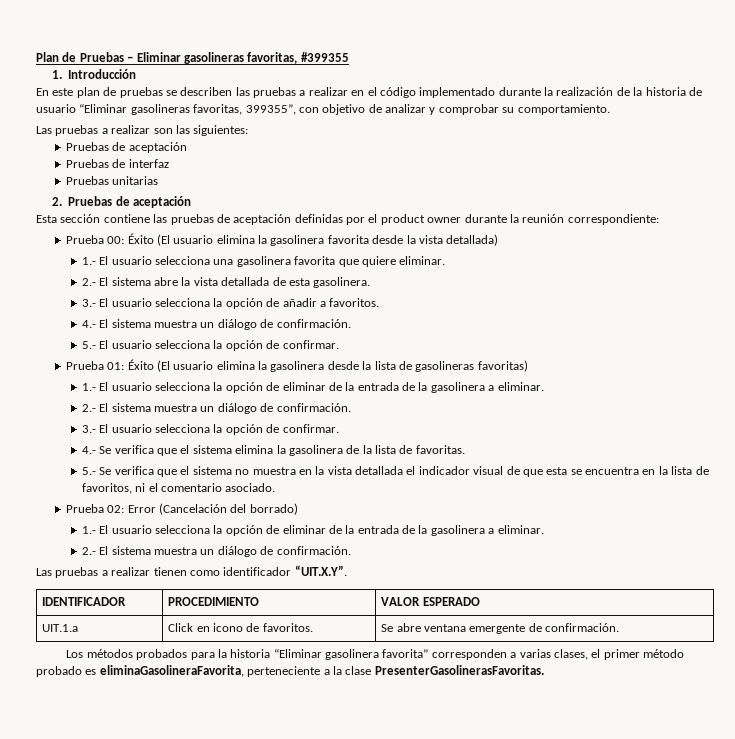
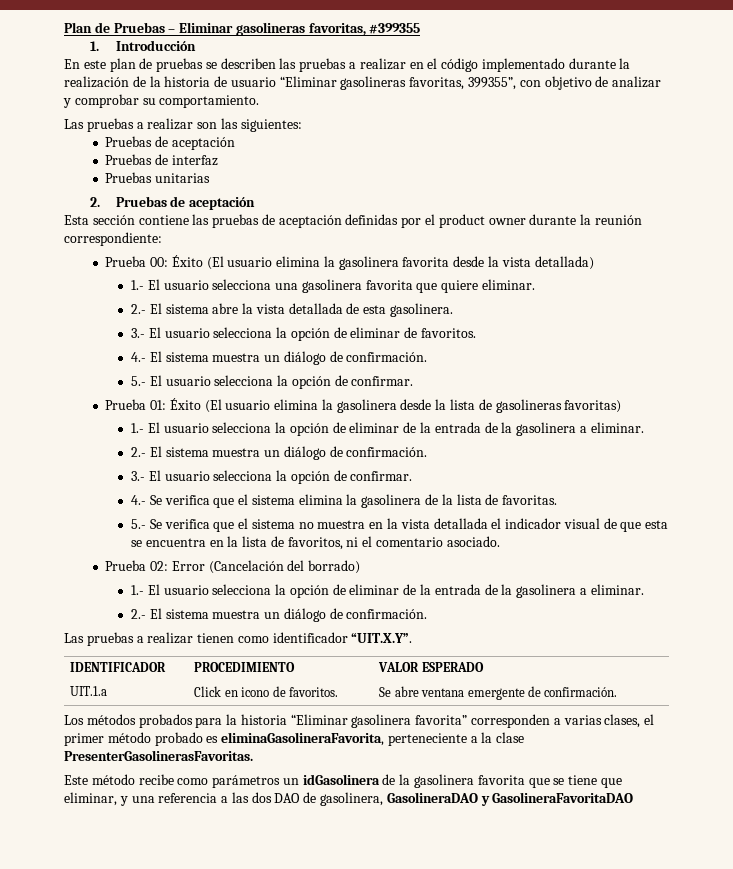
- 3.- El usuario selecciona la opción de añadir a favoritos.
+ 3.- El usuario selecciona la opción de eliminar de favoritos.
+ Este método recibe como parámetros un idGasolinera de la gasolinera favorita que se tiene que eliminar, y una referencia a las dos DAO de gasolinera, GasolineraDAO y GasolineraFavoritaDAO

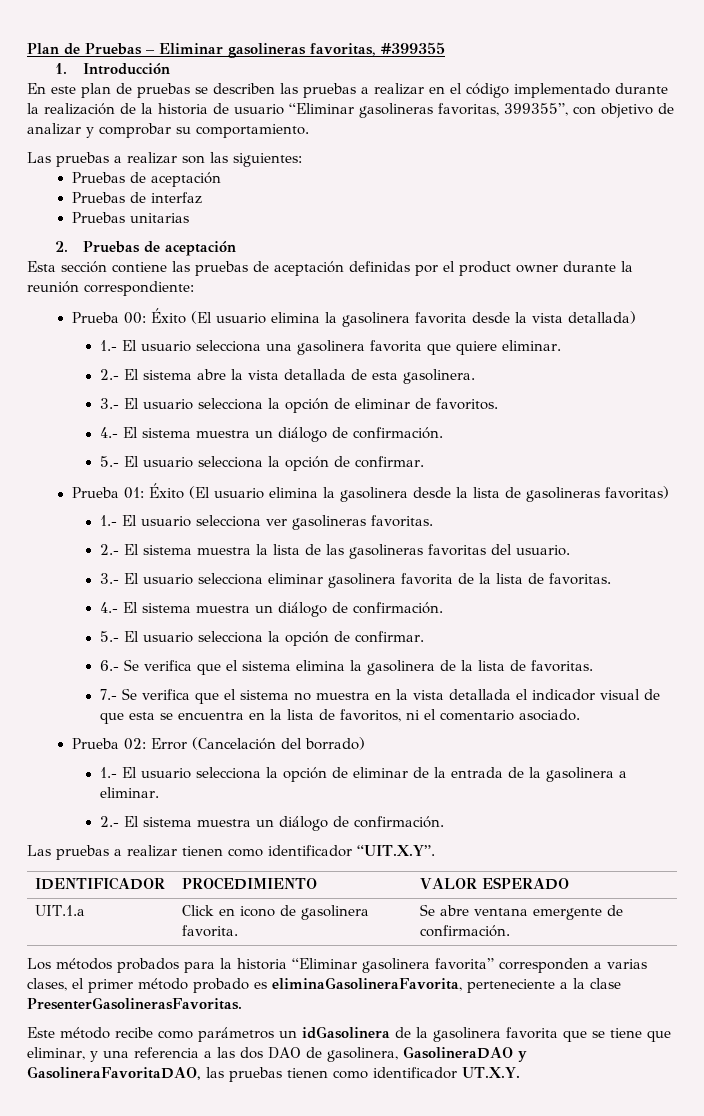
  Prueba 01: Éxito (El usuario elimina la gasolinera desde la lista de gasolineras favoritas)
- 1.- El usuario selecciona la opción de eliminar de la entrada de la gasolinera a eliminar.
- 2.- El sistema muestra un diálogo de confirmación.
- 3.- El usuario selecciona la opción de confirmar.
- 4.- Se verifica que el sistema elimina la gasolinera de la lista de favoritas.
+ 1.- El usuario selecciona ver gasolineras favoritas.
+ 2.- El sistema muestra la lista de las gasolineras favoritas del usuario.
+ 3.- El usuario selecciona eliminar gasolinera favorita de la lista de favoritas.
+ 4.- El sistema muestra un diálogo de confirmación.
+ 5.- El usuario selecciona la opción de confirmar.
+ 6.- Se verifica que el sistema elimina la gasolinera de la lista de favoritas.
- 5.- Se verifica que el sistema no muestra en la vista detallada el indicador visual de que esta se encuentra en la lista de favoritos, ni el comentario asociado.
+ 7.- Se verifica que el sistema no muestra en la vista detallada el indicador visual de que esta se encuentra en la lista de favoritos, ni el comentario asociado.
- UIT.1.a | Click en icono de favoritos. | Se abre ventana emergente de confirmación.
+ UIT.1.a | Click en icono de gasolinera favorita. | Se abre ventana emergente de confirmación.
- Este método recibe como parámetros un idGasolinera de la gasolinera favorita que se tiene que eliminar, y una referencia a las dos DAO de gasolinera, GasolineraDAO y GasolineraFavoritaDAO
+ Este método recibe como parámetros un idGasolinera de la gasolinera favorita que se tiene que eliminar, y una referencia a las dos DAO de gasolinera, GasolineraDAO y GasolineraFavoritaDAO, las pruebas tienen como identificador UT.X.Y.

